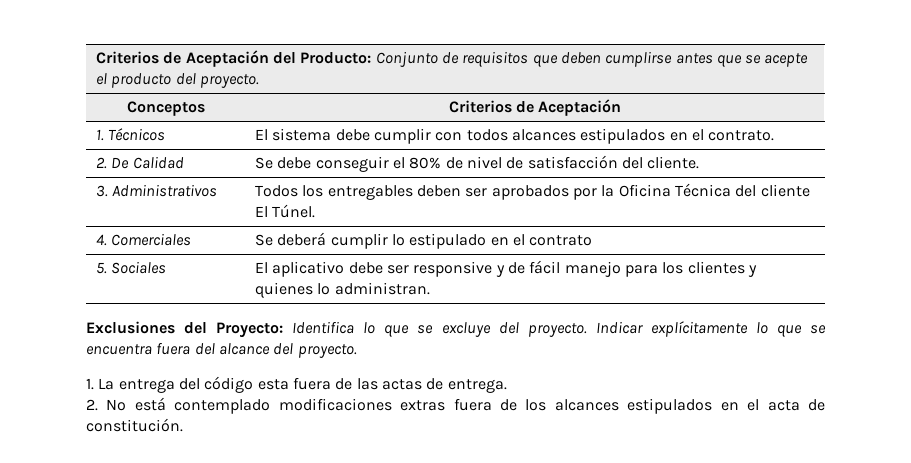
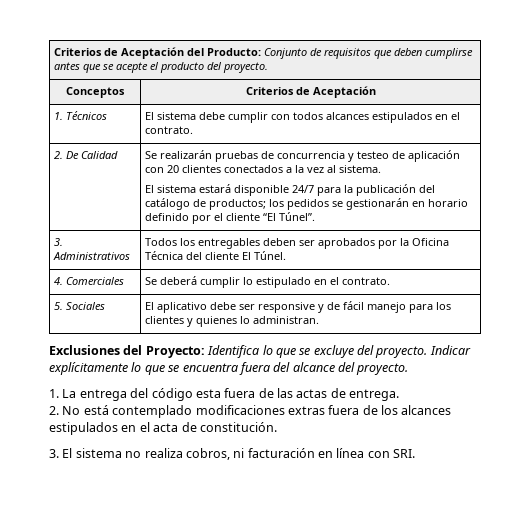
- Se debe conseguir el 80% de nivel de satisfacción del cliente.
+ Se realizarán pruebas de concurrencia y testeo de aplicación con 20 clientes conectados a la vez al sistema.
+ El sistema estará disponible 24/7 para la publicación del catálogo de productos; los pedidos se gestionarán en horario definido por el cliente “El Túnel”.
- 4. Comerciales | Se deberá cumplir lo estipulado en el contrato
+ 4. Comerciales | Se deberá cumplir lo estipulado en el contrato.
+ 3. El sistema no realiza cobros, ni facturación en línea con SRI.

